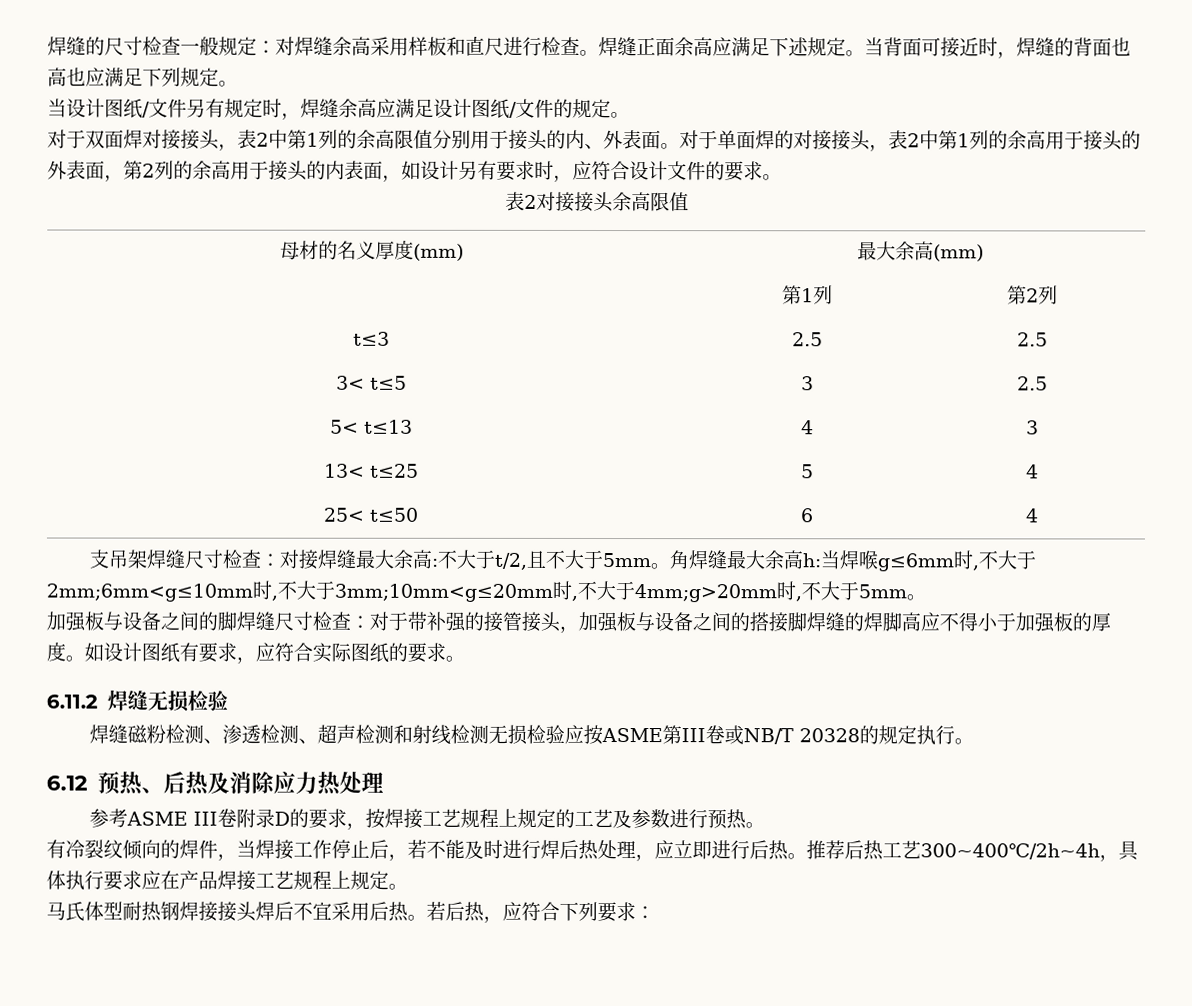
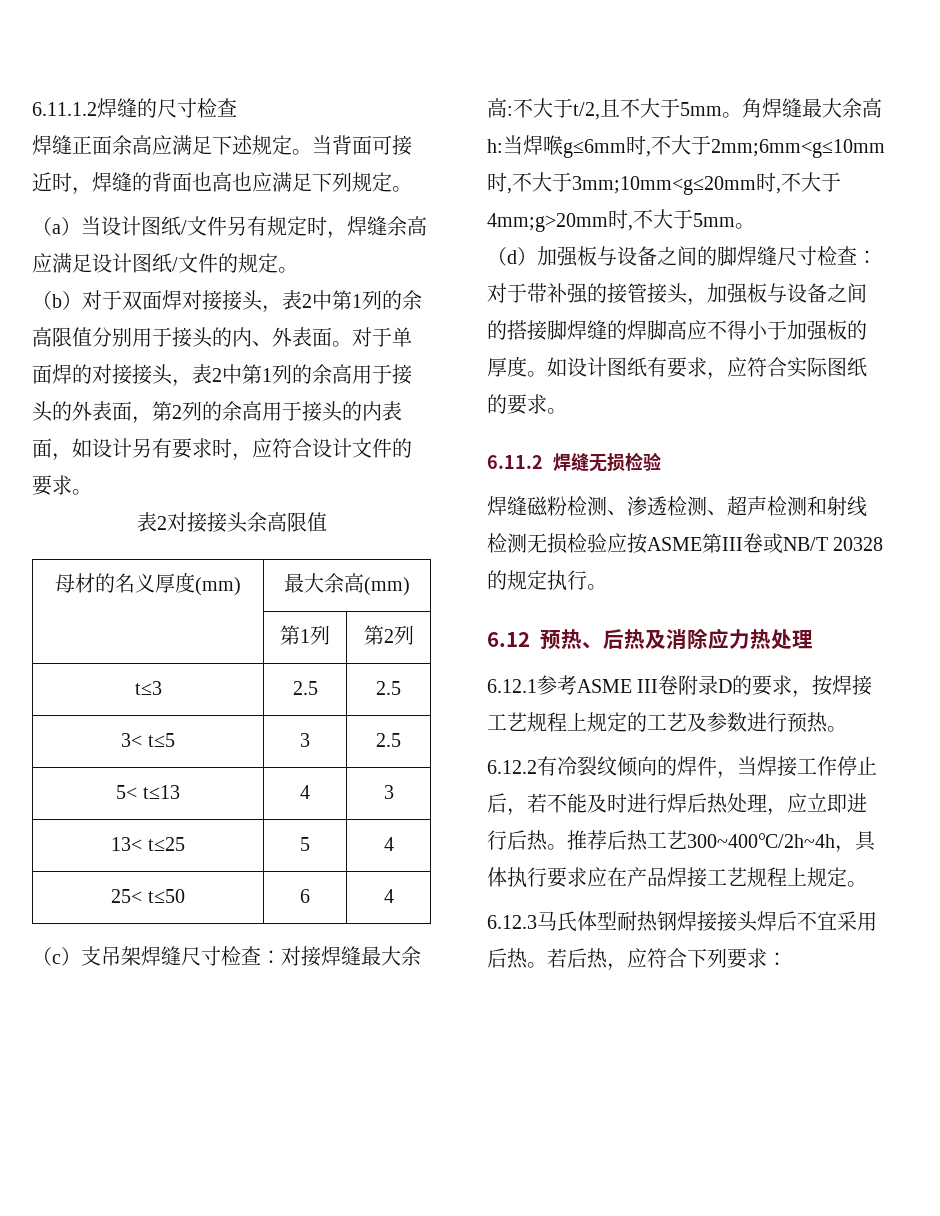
- 焊缝的尺寸检查一般规定：对焊缝余高采用样板和直尺进行检查。焊缝正面余高应满足下述规定。
+ 6.11.1.2焊缝的尺寸检查
+ 焊缝正面余高应满足下述规定。
- 当设计图纸/文件另有规定时，焊缝余高应满足设计图纸/文件的规定。
+ （a）当设计图纸/文件另有规定时，焊缝余高应满足设计图纸/文件的规定。
- 对于双面焊对接接头，表2中第1列的余高限值分别用于接头的内、外表面。
+ （b）对于双面焊对接接头，表2中第1列的余高限值分别用于接头的内、外表面。
- 支吊架焊缝尺寸检查：对接焊缝最大余高:不大于t/2,且不大于5mm。
+ （c）支吊架焊缝尺寸检查：对接焊缝最大余高:不大于t/2,且不大于5mm。
- 加强板与设备之间的脚焊缝尺寸检查：对于带补强的接管接头，加强板与设备之间的搭接脚焊缝的焊脚高应不得小于加强板的厚度。
+ （d）加强板与设备之间的脚焊缝尺寸检查：对于带补强的接管接头，加强板与设备之间的搭接脚焊缝的焊脚高应不得小于加强板的厚度。
- 参考ASME III卷附录D的要求，按焊接工艺规程上规定的工艺及参数进行预热。
+ 6.12.1参考ASME III卷附录D的要求，按焊接工艺规程上规定的工艺及参数进行预热。
- 有冷裂纹倾向的焊件，当焊接工作停止后，若不能及时进行焊后热处理，应立即进行后热。
+ 6.12.2有冷裂纹倾向的焊件，当焊接工作停止后，若不能及时进行焊后热处理，应立即进行后热。
- 马氏体型耐热钢焊接接头焊后不宜采用后热。
+ 6.12.3马氏体型耐热钢焊接接头焊后不宜采用后热。

